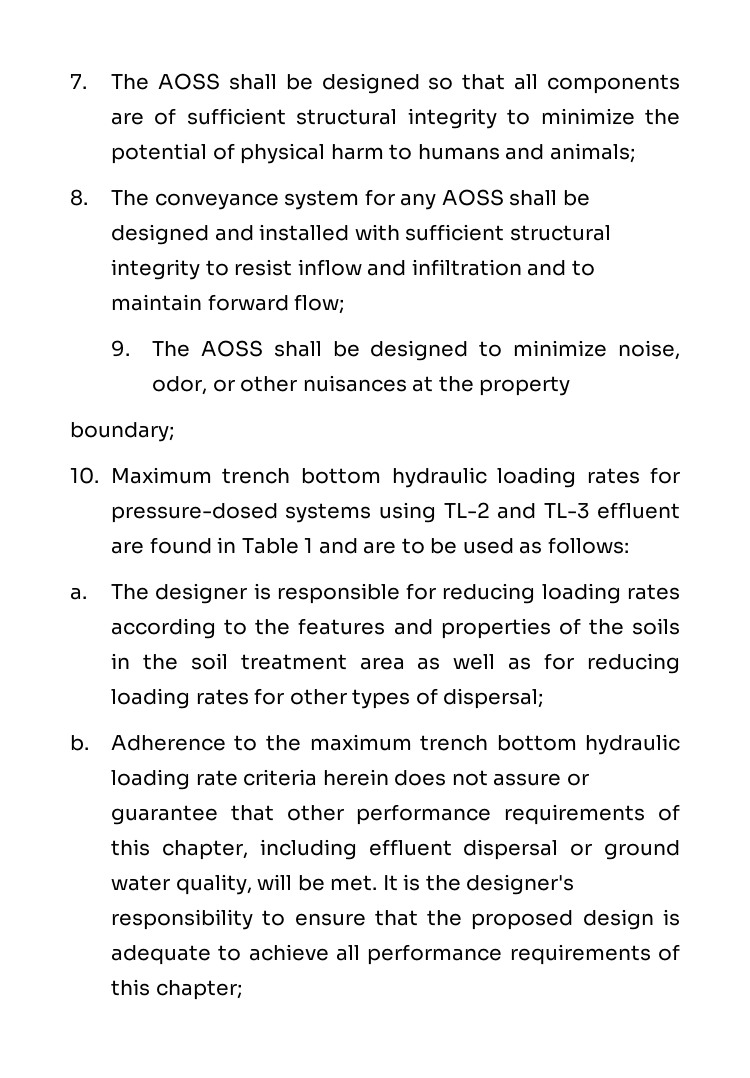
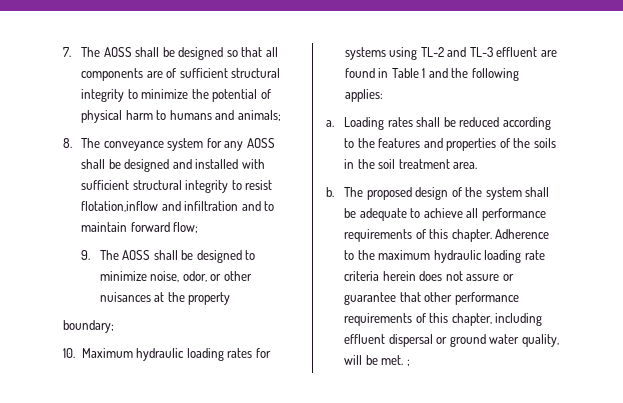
- 8. The conveyance system for any AOSS shall be designed and installed with sufficient structural integrity to resist inflow and infiltration and to maintain forward flow;
+ 8. The conveyance system for any AOSS shall be designed and installed with sufficient structural integrity to resist flotation,inflow and infiltration and to maintain forward flow;
- 10. Maximum trench bottom hydraulic loading rates for pressure-dosed systems using TL-2 and TL-3 effluent are found in Table 1 and are to be used as follows:
- a. The designer is responsible for reducing loading rates according to the features and properties of the soils in the soil treatment area as well as for reducing loading rates for other types of dispersal;
- b.
+ 10. Maximum hydraulic loading rates for systems using TL-2 and TL-3 effluent are found in Table 1 and the following applies:
+ a. Loading rates shall be reduced according to the features and properties of the soils in the soil treatment area.
+ b. The proposed design of the system shall be adequate to achieve all performance requirements of this chapter.
- Adherence to the maximum trench bottom hydraulic loading rate criteria herein does not assure or guarantee that other performance requirements of this chapter, including effluent dispersal or ground water quality, will be met. It is the designer's responsibility to ensure that the proposed design is adequate to achieve all performance requirements of this chapter;
+ Adherence to the maximum hydraulic loading rate criteria herein does not assure or guarantee that other performance requirements of this chapter, including effluent dispersal or ground water quality, will be met. ;

